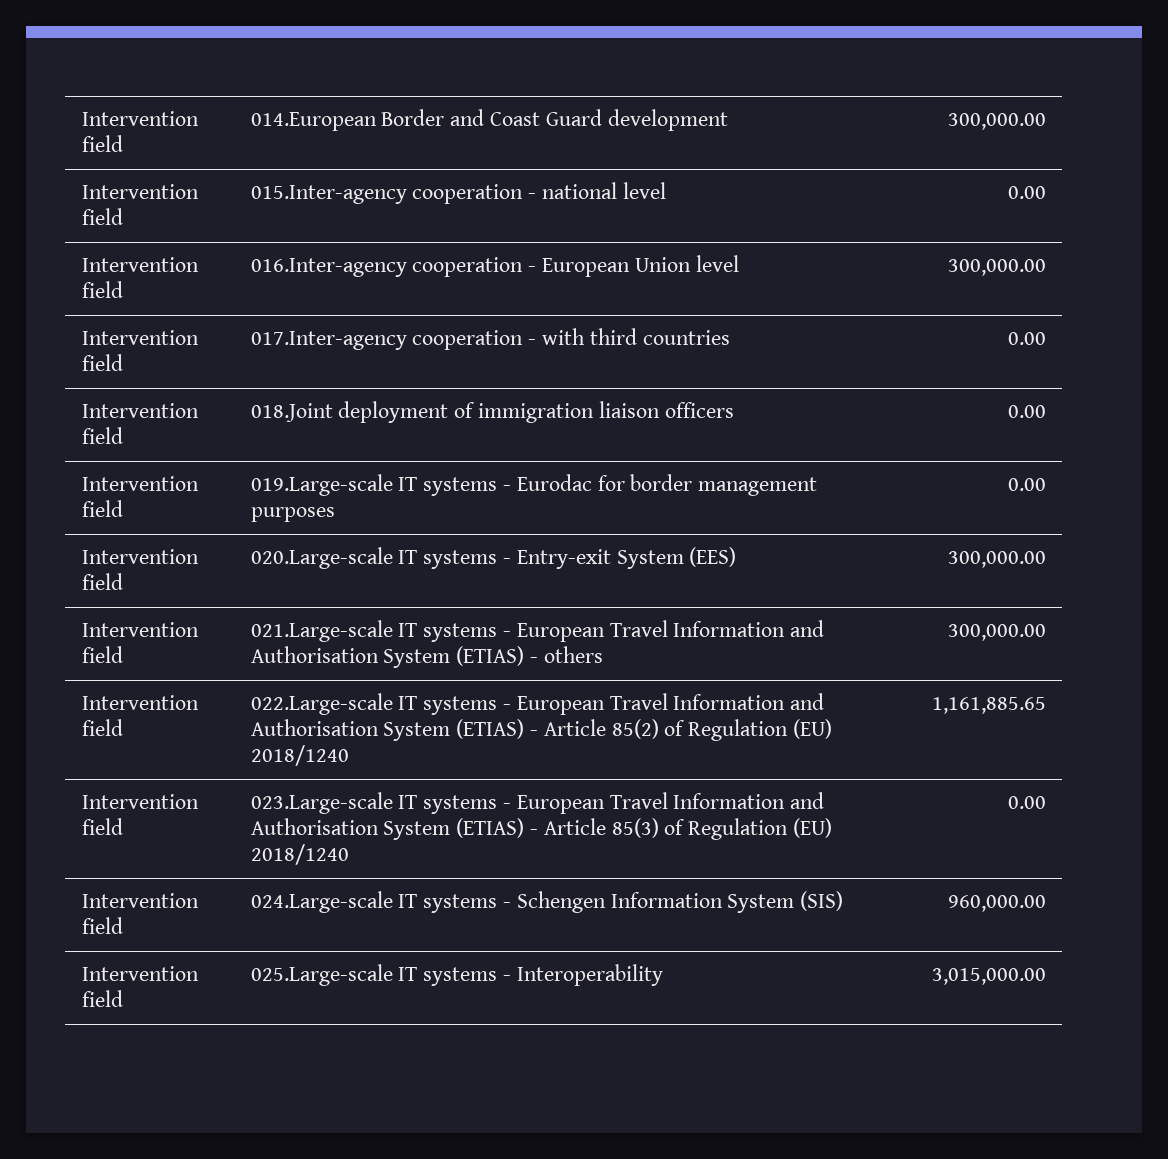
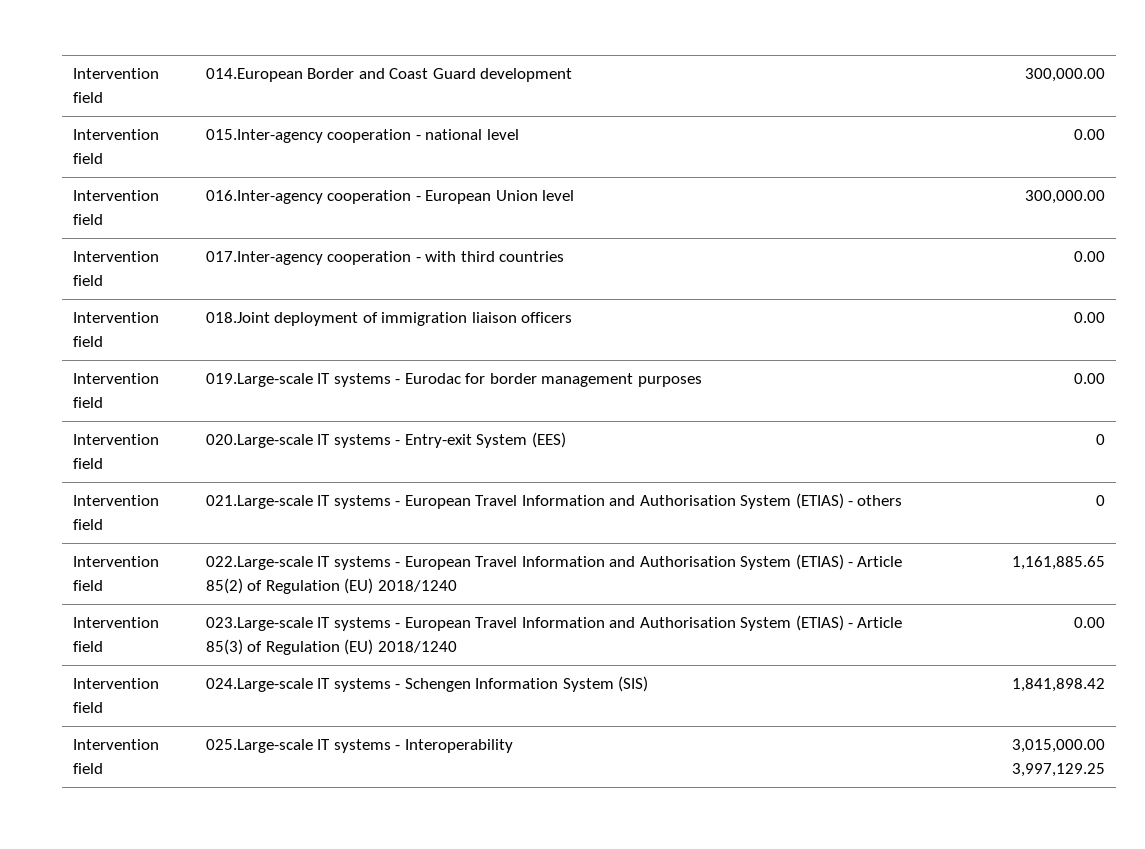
- Intervention field | 020.Large-scale IT systems - Entry-exit System (EES) | 300,000.00
+ Intervention field | 020.Large-scale IT systems - Entry-exit System (EES) | 0
- Intervention field | 021.Large-scale IT systems - European Travel Information and Authorisation System (ETIAS) - others | 300,000.00
+ Intervention field | 021.Large-scale IT systems - European Travel Information and Authorisation System (ETIAS) - others | 0
- Intervention field | 024.Large-scale IT systems - Schengen Information System (SIS) | 960,000.00
+ Intervention field | 024.Large-scale IT systems - Schengen Information System (SIS) | 1,841,898.42
- Intervention field | 025.Large-scale IT systems - Interoperability | 3,015,000.00
+ Intervention field | 025.Large-scale IT systems - Interoperability | 3,015,000.00 3,997,129.25

